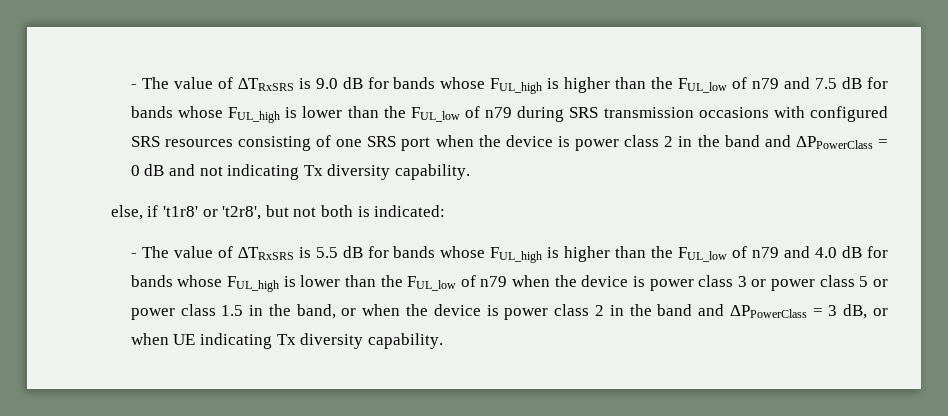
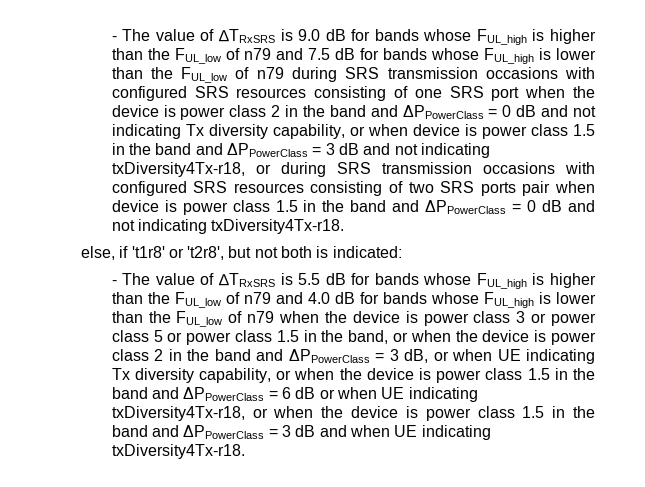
- - The value of ∆TRxSRS is 9.0 dB for bands whose FUL_high is higher than the FUL_low of n79 and 7.5 dB for bands whose FUL_high is lower than the FUL_low of n79 during SRS transmission occasions with configured SRS resources consisting of one SRS port when the device is power class 2 in the band and ΔPPowerClass = 0 dB and not indicating Tx diversity capability.
+ - The value of ∆TRxSRS is 9.0 dB for bands whose FUL_high is higher than the FUL_low of n79 and 7.5 dB for bands whose FUL_high is lower than the FUL_low of n79 during SRS transmission occasions with configured SRS resources consisting of one SRS port when the device is power class 2 in the band and ΔPPowerClass = 0 dB and not indicating Tx diversity capability, or when device is power class 1.5 in the band and ΔPPowerClass = 3 dB and not indicating txDiversity4Tx-r18, or during SRS transmission occasions with configured SRS resources consisting of two SRS ports pair when device is power class 1.5 in the band and ΔPPowerClass = 0 dB and not indicating txDiversity4Tx-r18.
- - The value of ∆TRxSRS is 5.5 dB for bands whose FUL_high is higher than the FUL_low of n79 and 4.0 dB for bands whose FUL_high is lower than the FUL_low of n79 when the device is power class 3 or power class 5 or power class 1.5 in the band, or when the device is power class 2 in the band and ΔPPowerClass = 3 dB, or when UE indicating Tx diversity capability.
+ - The value of ∆TRxSRS is 5.5 dB for bands whose FUL_high is higher than the FUL_low of n79 and 4.0 dB for bands whose FUL_high is lower than the FUL_low of n79 when the device is power class 3 or power class 5 or power class 1.5 in the band, or when the device is power class 2 in the band and ΔPPowerClass = 3 dB, or when UE indicating Tx diversity capability, or when the device is power class 1.5 in the band and ΔPPowerClass = 6 dB or when UE indicating txDiversity4Tx-r18, or when the device is power class 1.5 in the band and ΔPPowerClass = 3 dB and when UE indicating txDiversity4Tx-r18.

